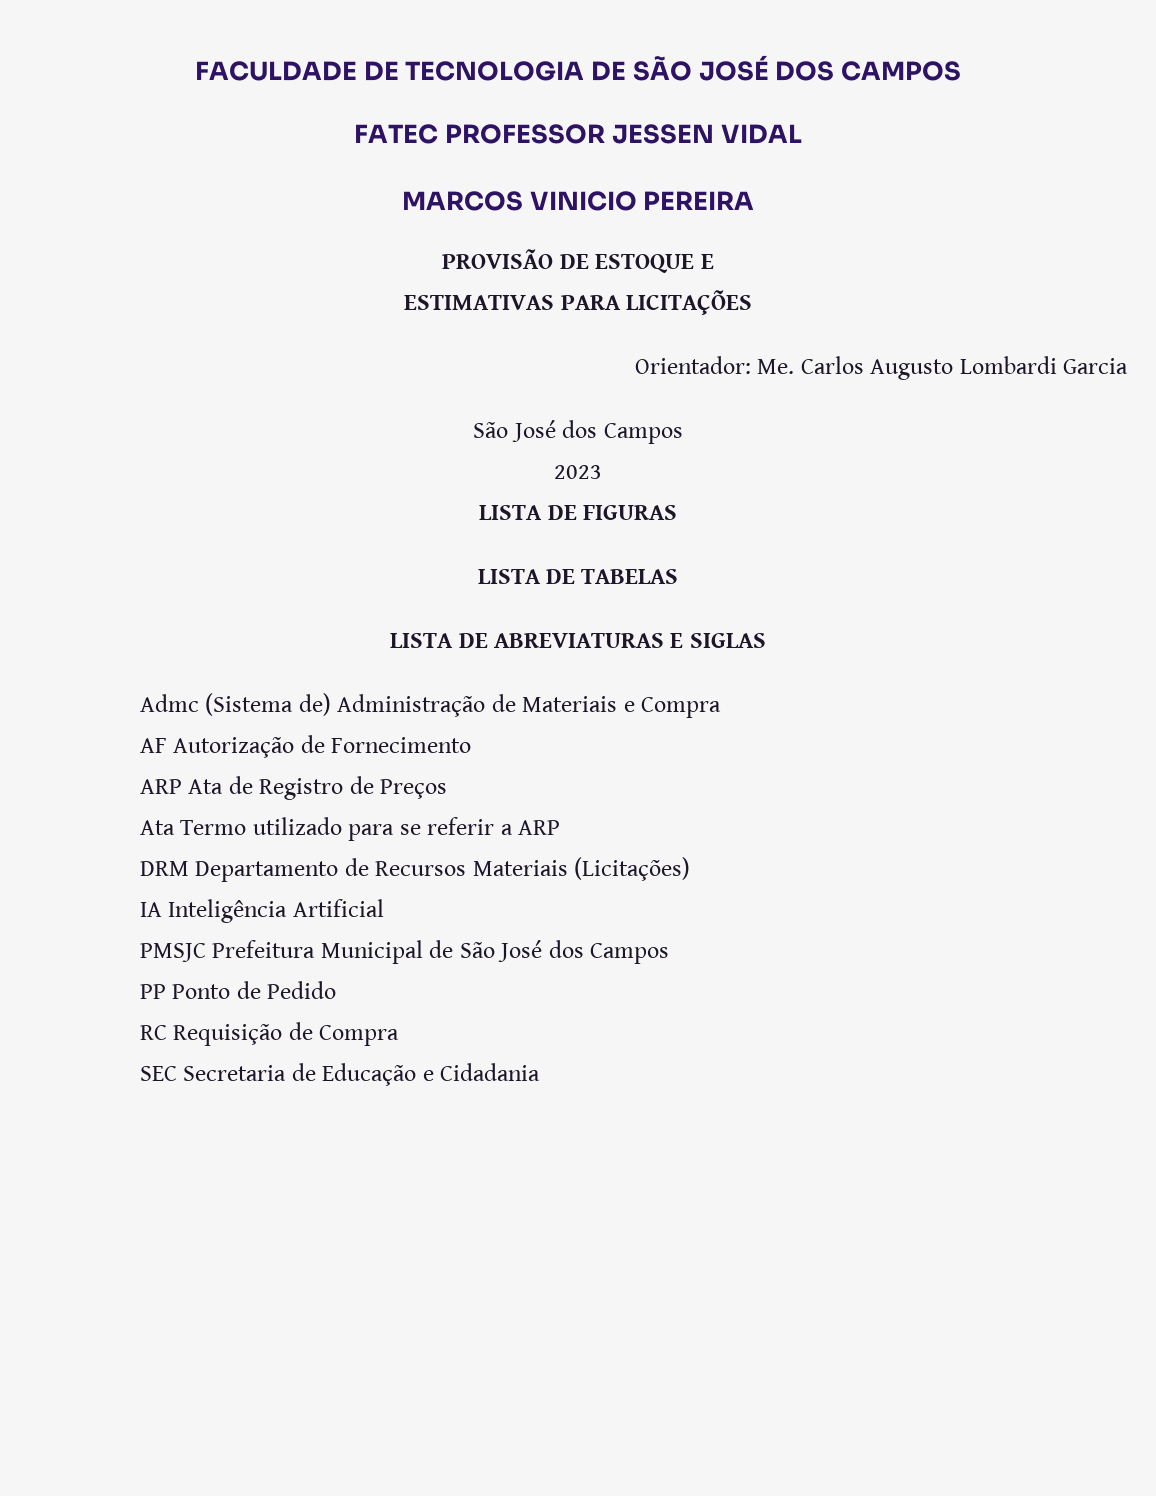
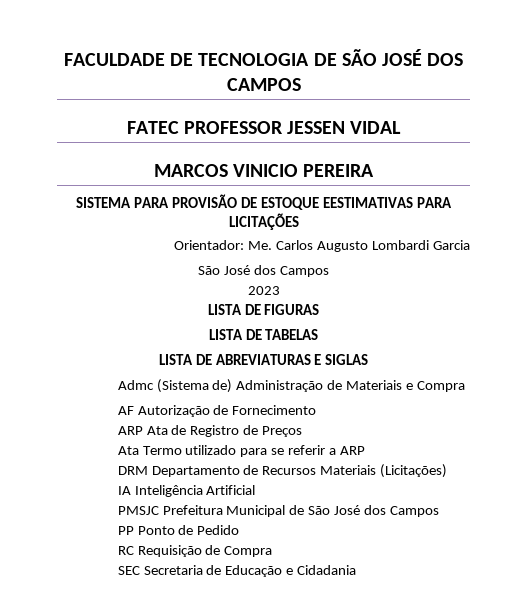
- PROVISÃO DE ESTOQUE E
- ESTIMATIVAS PARA LICITAÇÕES
+ SISTEMA PARA PROVISÃO DE ESTOQUE EESTIMATIVAS PARA LICITAÇÕES

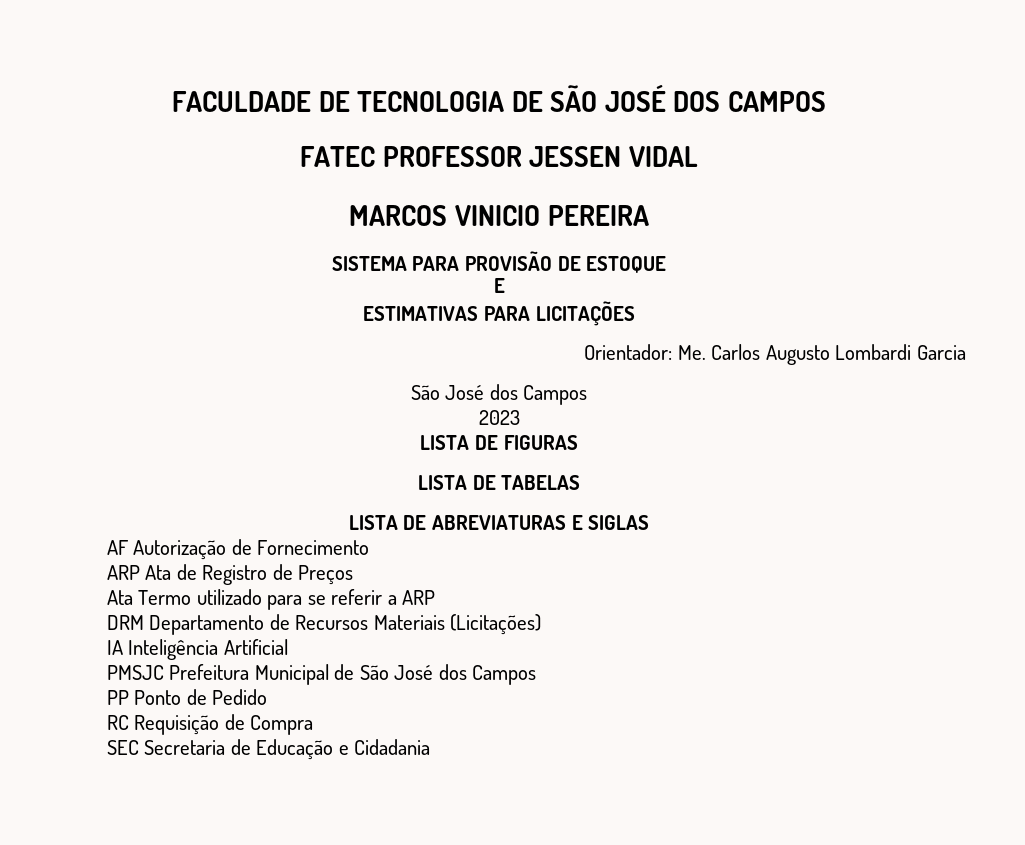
- SISTEMA PARA PROVISÃO DE ESTOQUE EESTIMATIVAS PARA LICITAÇÕES
+ SISTEMA PARA PROVISÃO DE ESTOQUE
+ E
+ ESTIMATIVAS PARA LICITAÇÕES
- Admc (Sistema de) Administração de Materiais e Compra

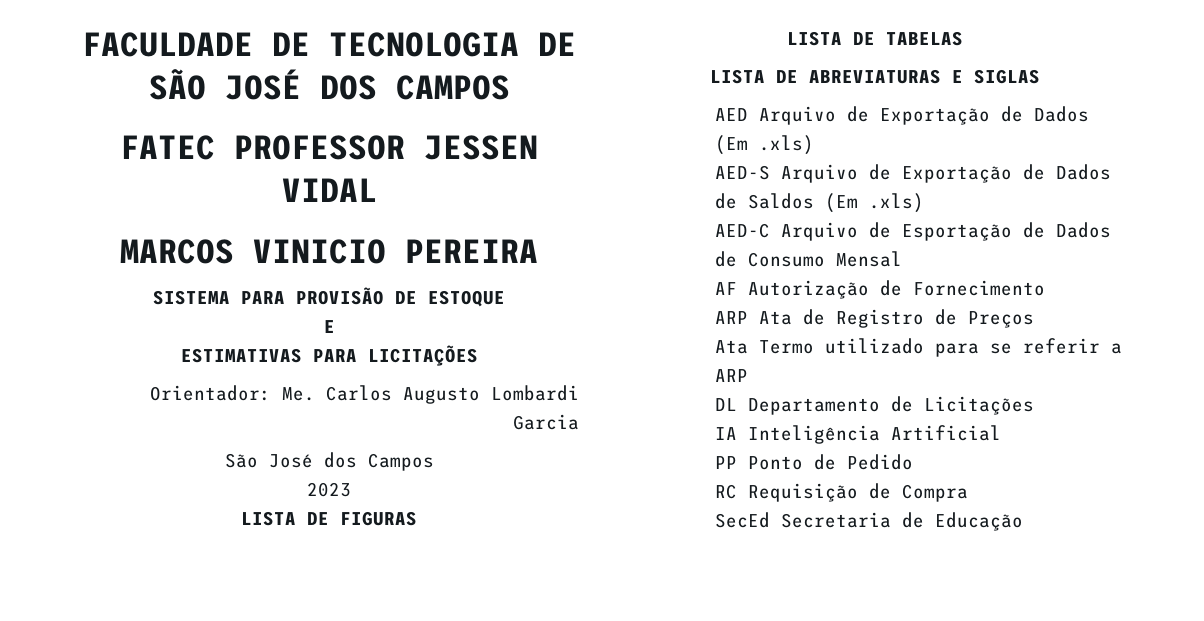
+ AED Arquivo de Exportação de Dados (Em .xls)
+ AED-S Arquivo de Exportação de Dados de Saldos (Em .xls)
+ AED-C Arquivo de Esportação de Dados de Consumo Mensal
- DRM Departamento de Recursos Materiais (Licitações)
+ DL Departamento de Licitações
- PMSJC Prefeitura Municipal de São José dos Campos
- SEC Secretaria de Educação e Cidadania
+ SecEd Secretaria de Educação

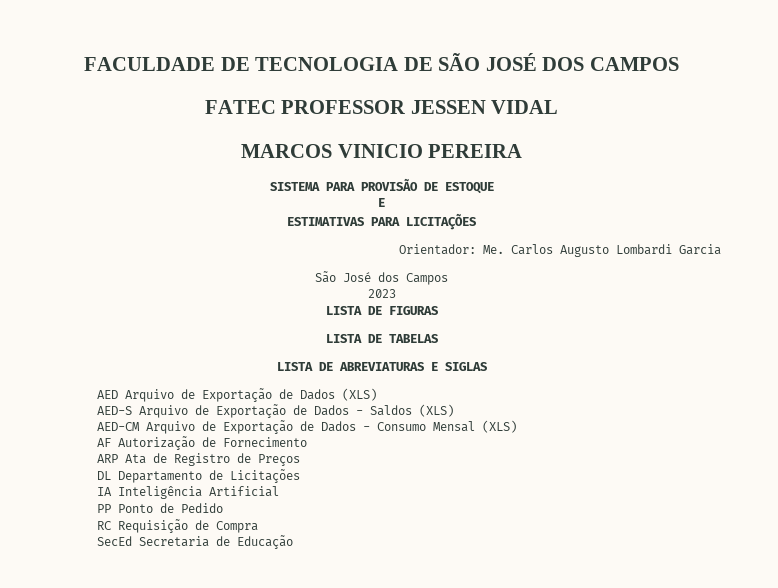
- AED Arquivo de Exportação de Dados (Em .xls)
+ AED Arquivo de Exportação de Dados (XLS)
- AED-S Arquivo de Exportação de Dados de Saldos (Em .xls)
- AED-C Arquivo de Esportação de Dados de Consumo Mensal
+ AED-S Arquivo de Exportação de Dados - Saldos (XLS)
+ AED-CM Arquivo de Exportação de Dados - Consumo Mensal (XLS)
- Ata Termo utilizado para se referir a ARP

